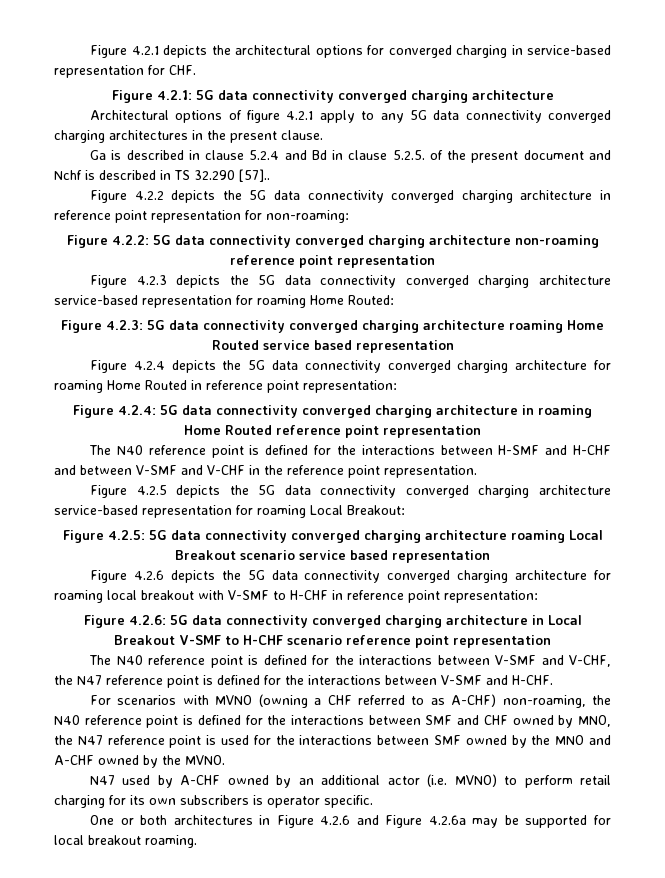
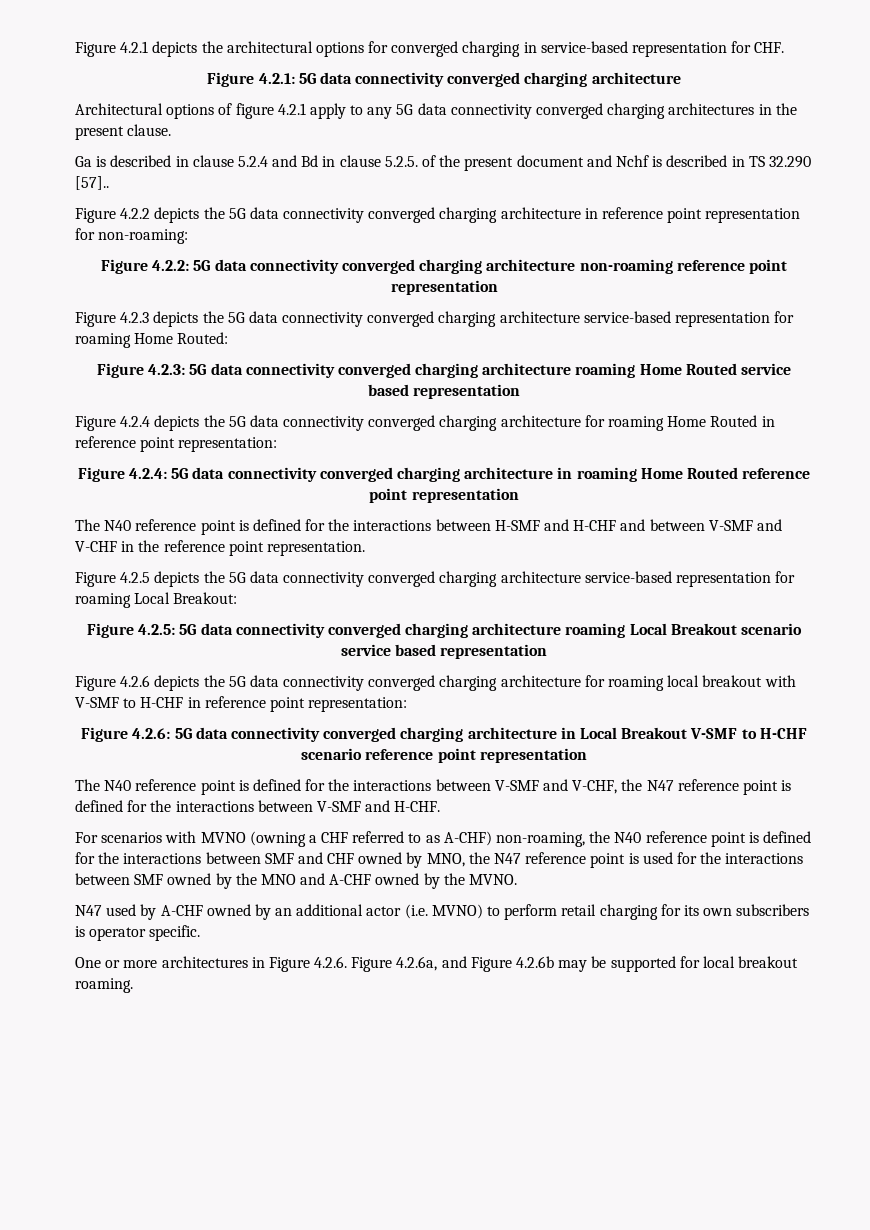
- One or both architectures in Figure 4.2.6 and Figure 4.2.6a may be supported for local breakout roaming.
+ One or more architectures in Figure 4.2.6. Figure 4.2.6a, and Figure 4.2.6b may be supported for local breakout roaming.

